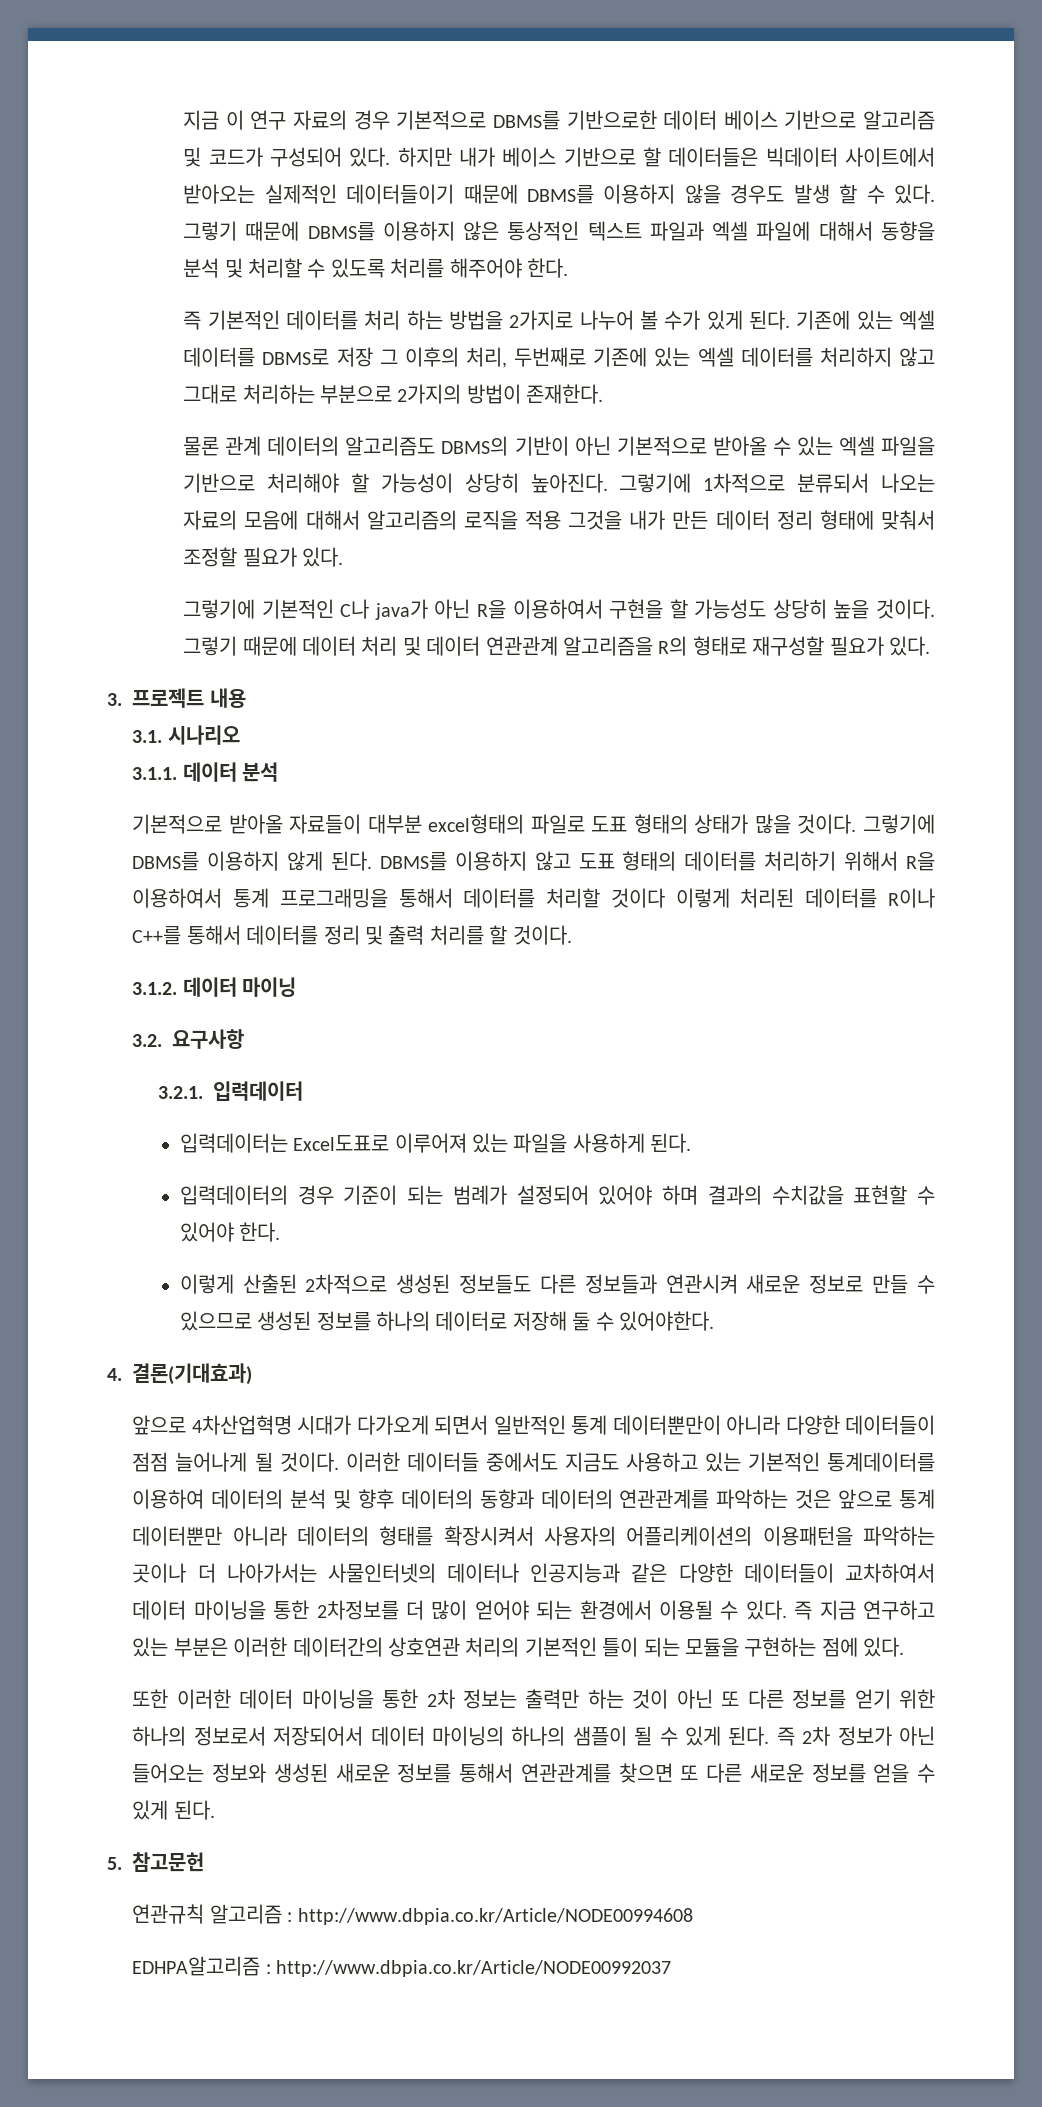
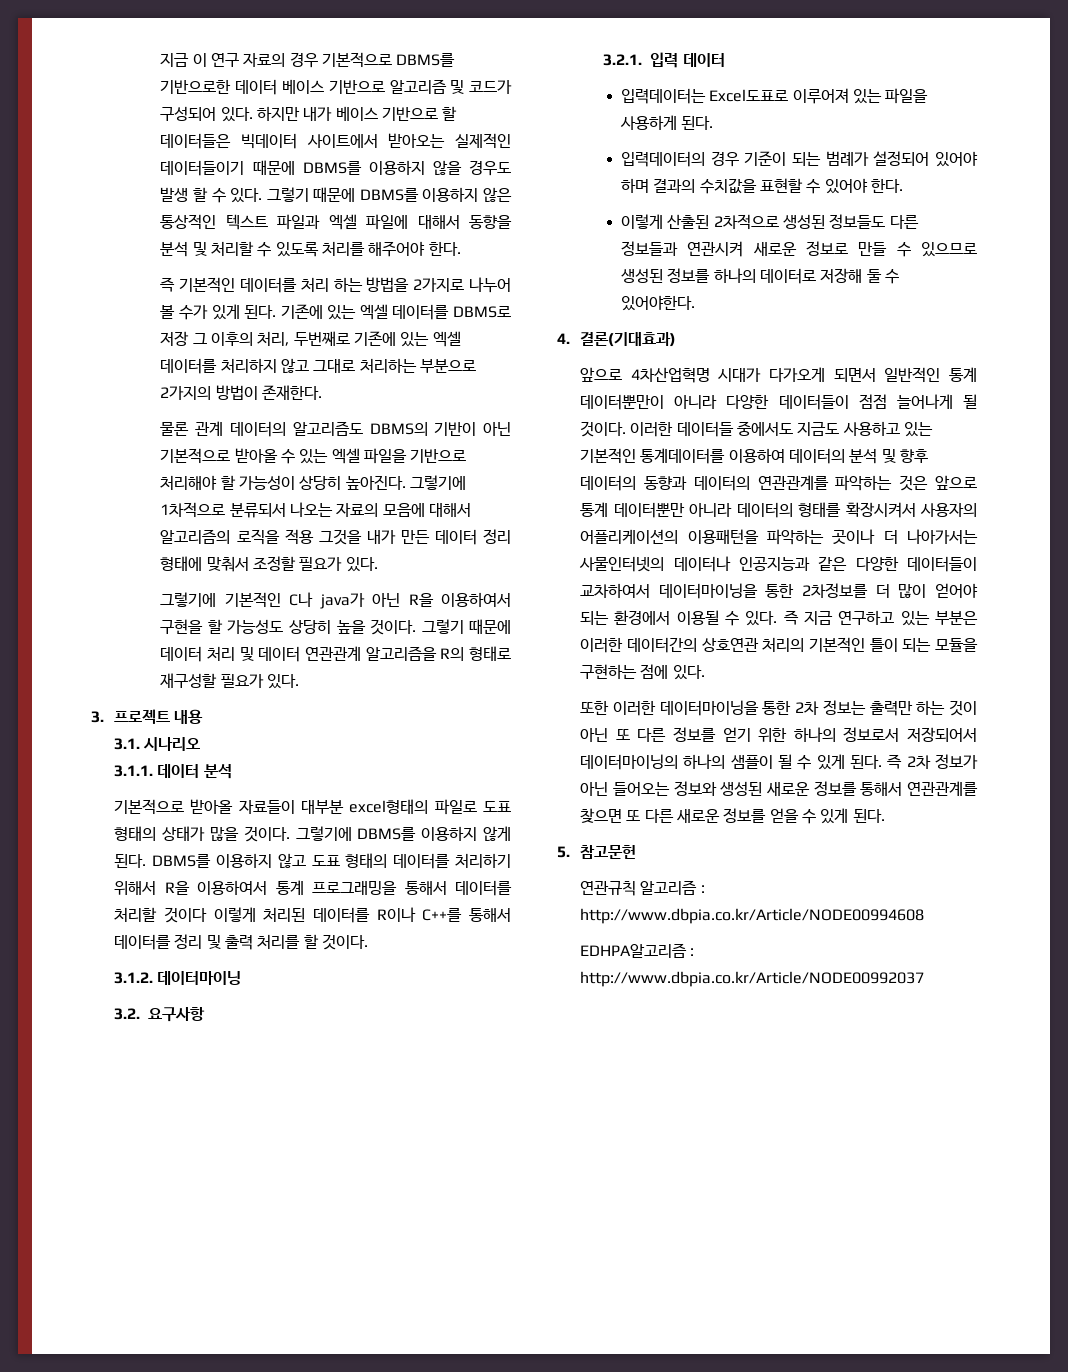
- 3.1.2. 데이터 마이닝
+ 3.1.2. 데이터마이닝
- 3.2.1. 입력데이터
+ 3.2.1. 입력 데이터
- 이러한 데이터들 중에서도 지금도 사용하고 있는 기본적인 통계데이터를 이용하여 데이터의 분석 및 향후 데이터의 동향과 데이터의 연관관계를 파악하는 것은 앞으로 통계 데이터뿐만 아니라 데이터의 형태를 확장시켜서 사용자의 어플리케이션의 이용패턴을 파악하는 곳이나 더 나아가서는 사물인터넷의 데이터나 인공지능과 같은 다양한 데이터들이 교차하여서 데이터 마이닝을 통한 2차정보를 더 많이 얻어야 되는 환경에서 이용될 수 있다.
+ 이러한 데이터들 중에서도 지금도 사용하고 있는 기본적인 통계데이터를 이용하여 데이터의 분석 및 향후 데이터의 동향과 데이터의 연관관계를 파악하는 것은 앞으로 통계 데이터뿐만 아니라 데이터의 형태를 확장시켜서 사용자의 어플리케이션의 이용패턴을 파악하는 곳이나 더 나아가서는 사물인터넷의 데이터나 인공지능과 같은 다양한 데이터들이 교차하여서 데이터마이닝을 통한 2차정보를 더 많이 얻어야 되는 환경에서 이용될 수 있다.
- 또한 이러한 데이터 마이닝을 통한 2차 정보는 출력만 하는 것이 아닌 또 다른 정보를 얻기 위한 하나의 정보로서 저장되어서 데이터 마이닝의 하나의 샘플이 될 수 있게 된다.
+ 또한 이러한 데이터마이닝을 통한 2차 정보는 출력만 하는 것이 아닌 또 다른 정보를 얻기 위한 하나의 정보로서 저장되어서 데이터마이닝의 하나의 샘플이 될 수 있게 된다.

